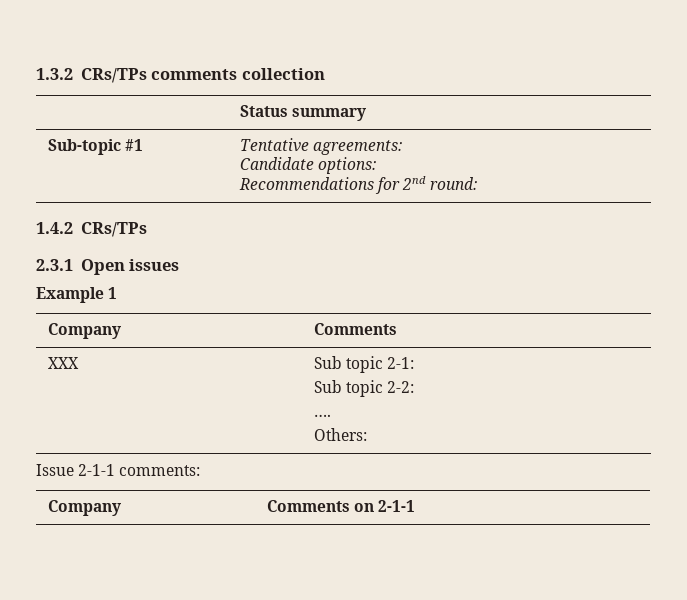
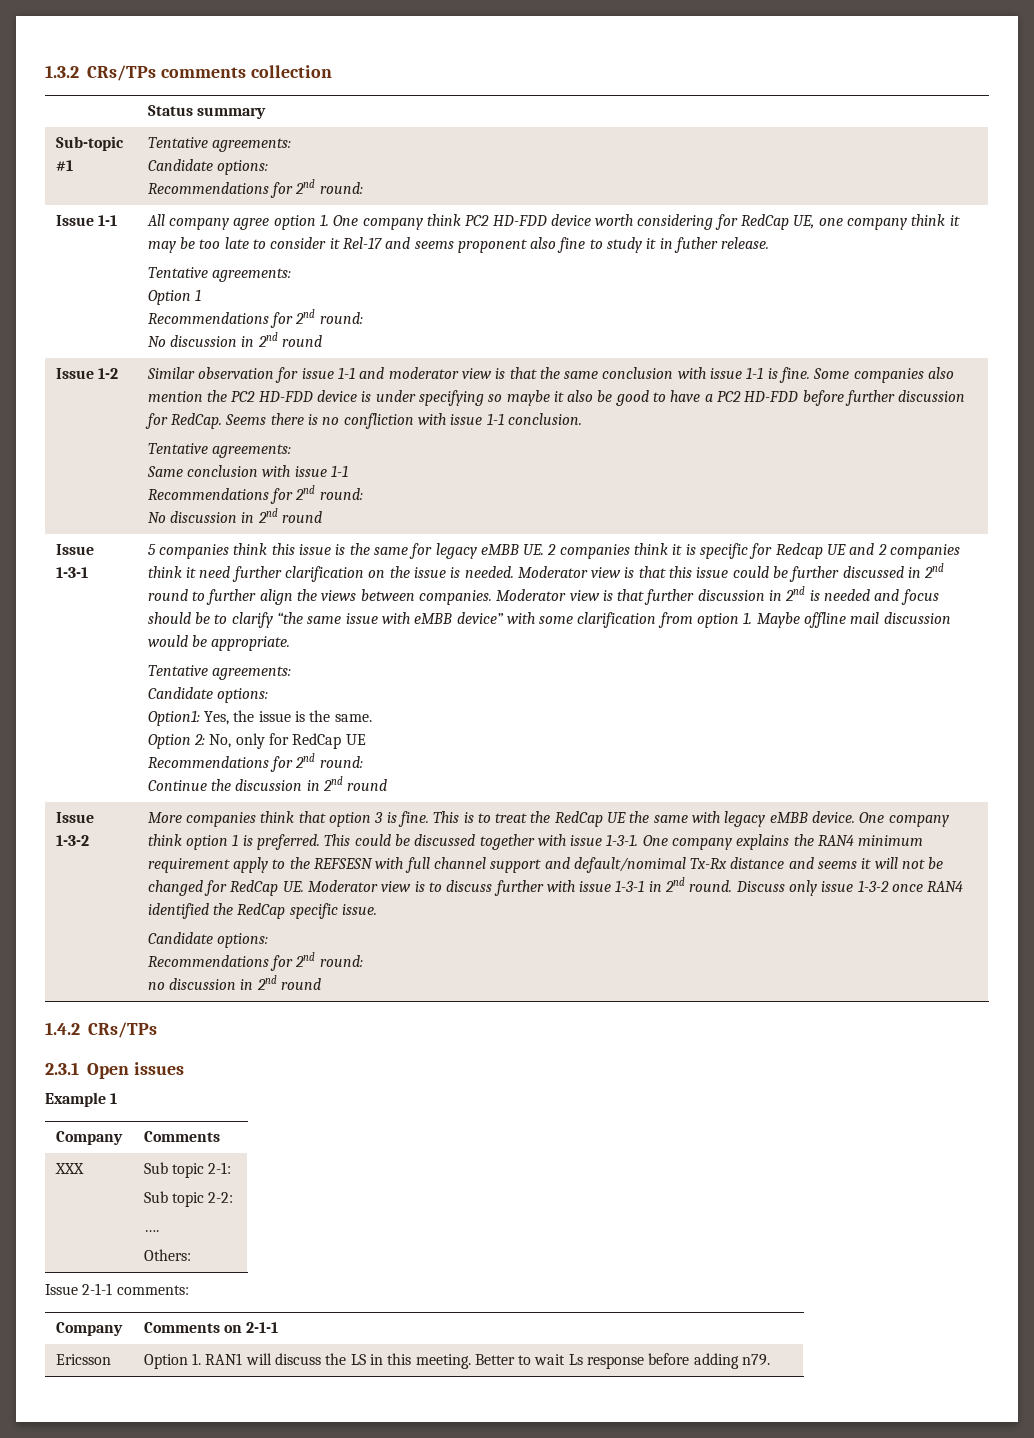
+ Issue 1-1 | All company agree option 1. One company think PC2 HD-FDD device worth considering for RedCap UE, one company think it may be too late to consider it Rel-17 and seems proponent also fine to study it in futher release.
+ Tentative agreements:
+ Option 1
+ Recommendations for 2nd round:
+ No discussion in 2nd round
+ Issue 1-2 | Similar observation for issue 1-1 and moderator view is that the same conclusion with issue 1-1 is fine. Some companies also mention the PC2 HD-FDD device is under specifying so maybe it also be good to have a PC2 HD-FDD before further discussion for RedCap. Seems there is no confliction with issue 1-1 conclusion.
+ Tentative agreements:
+ Same conclusion with issue 1-1
+ Recommendations for 2nd round:
+ No discussion in 2nd round
+ Issue 1-3-1 | 5 companies think this issue is the same for legacy eMBB UE. 2 companies think it is specific for Redcap UE and 2 companies think it need further clarification on the issue is needed. Moderator view is that this issue could be further discussed in 2nd round to further align the views between companies. Moderator view is that further discussion in 2nd is needed and focus should be to clarify “the same issue with eMBB device” with some clarification from option 1. Maybe offline mail discussion would be appropriate.
+ Tentative agreements:
+ Candidate options:
+ Option1: Yes, the issue is the same.
+ Option 2: No, only for RedCap UE
+ Recommendations for 2nd round:
+ Continue the discussion in 2nd round
+ Issue 1-3-2 | More companies think that option 3 is fine. This is to treat the RedCap UE the same with legacy eMBB device. One company think option 1 is preferred. This could be discussed together with issue 1-3-1. One company explains the RAN4 minimum requirement apply to the REFSESN with full channel support and default/nomimal Tx-Rx distance and seems it will not be changed for RedCap UE. Moderator view is to discuss further with issue 1-3-1 in 2nd round. Discuss only issue 1-3-2 once RAN4 identified the RedCap specific issue.
+ Candidate options:
+ Recommendations for 2nd round:
+ no discussion in 2nd round
+ Ericsson | Option 1. RAN1 will discuss the LS in this meeting. Better to wait Ls response before adding n79.

